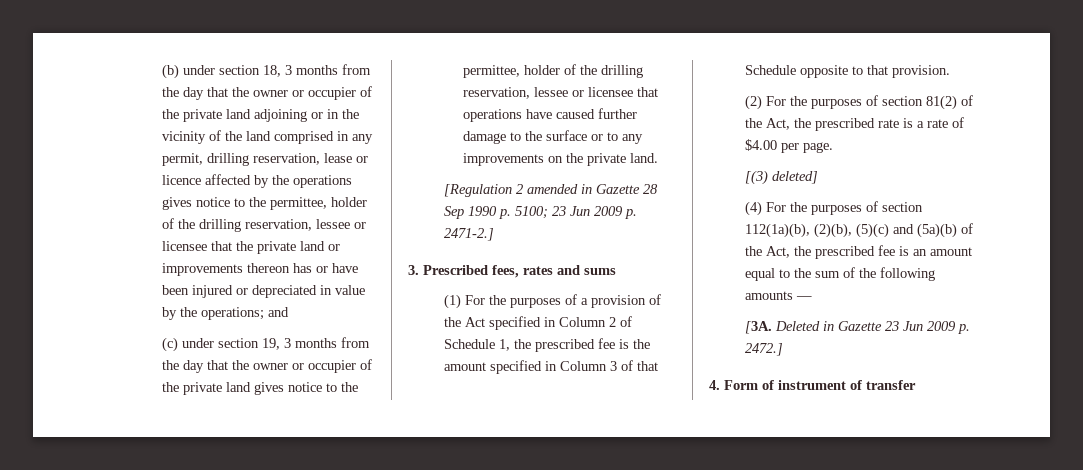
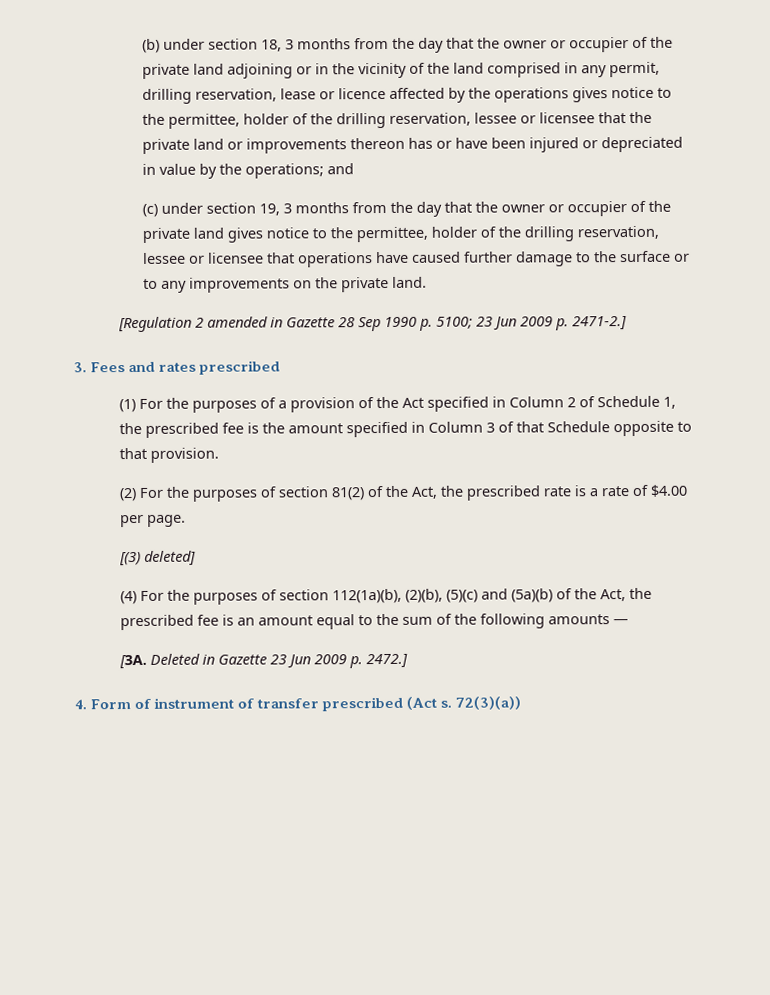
- 3. Prescribed fees, rates and sums
+ 3. Fees and rates prescribed
- 4. Form of instrument of transfer
+ 4. Form of instrument of transfer prescribed (Act s. 72(3)(a))

